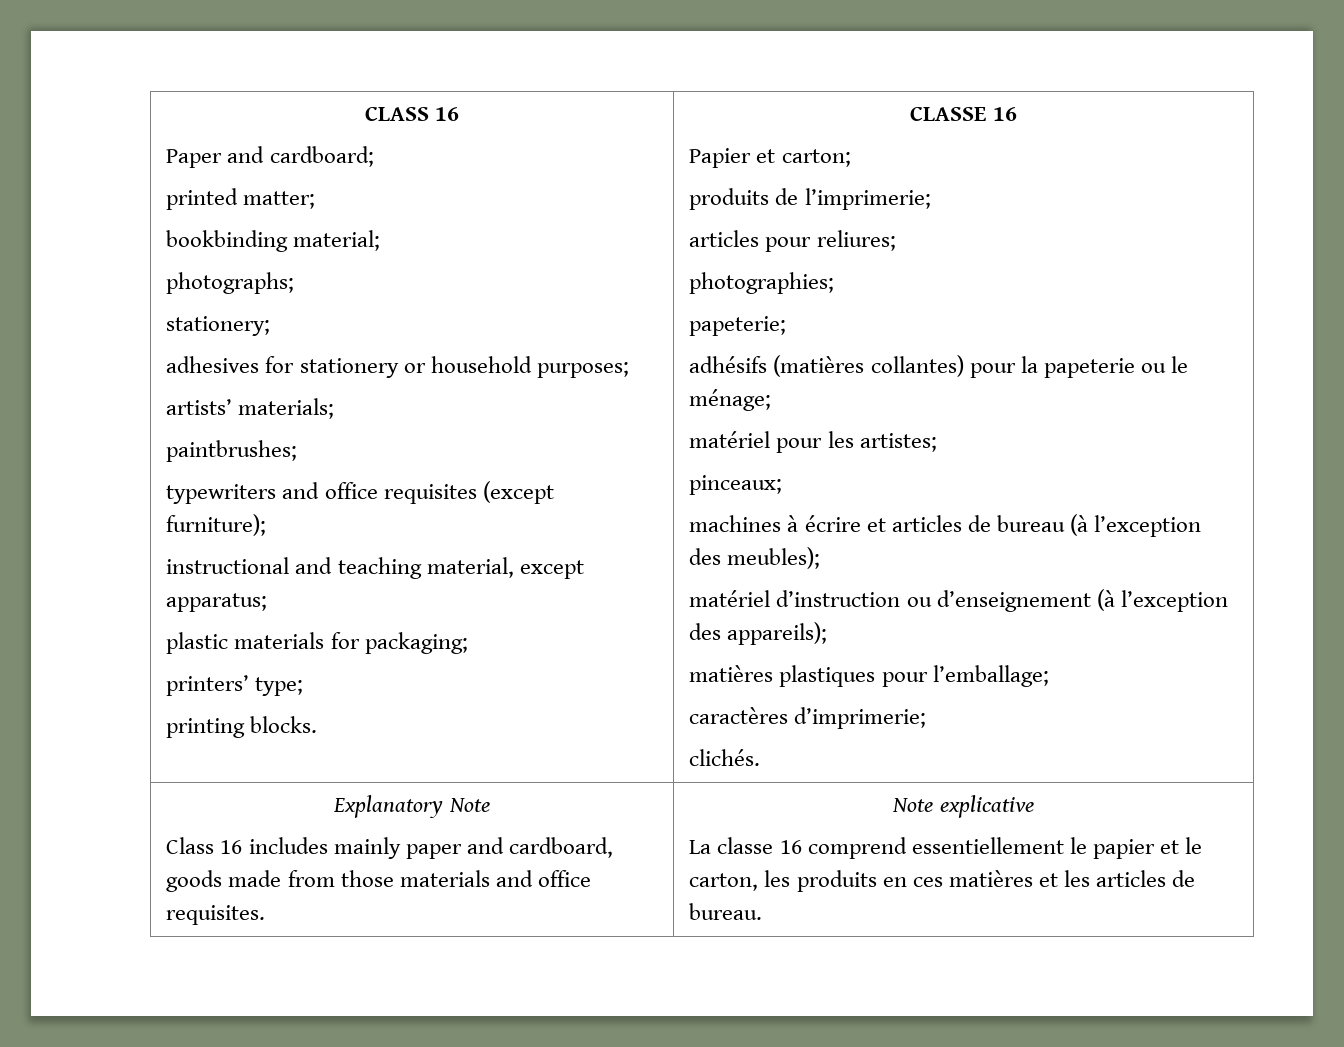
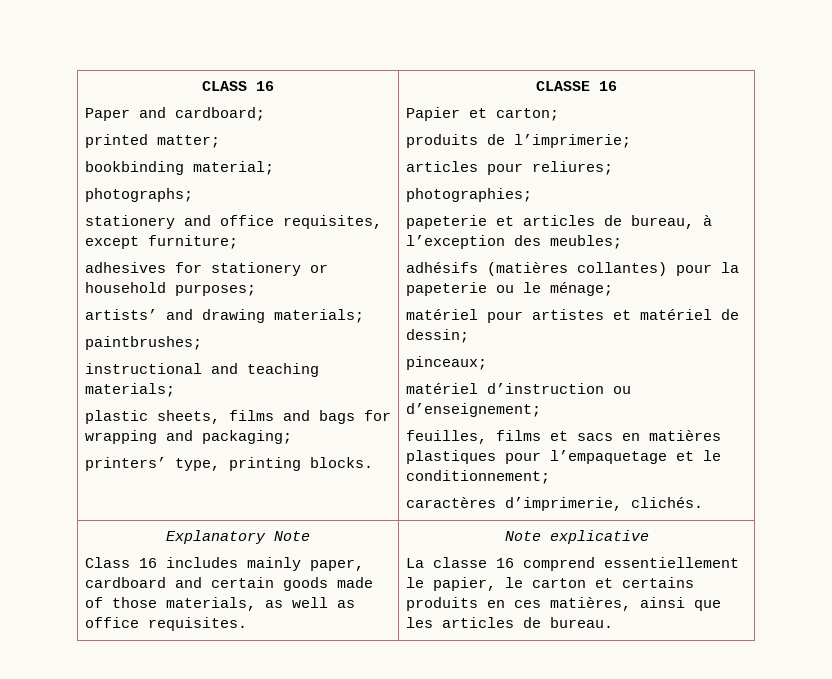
- stationery;
+ stationery and office requisites, except furniture;
- artists’ materials;
+ artists’ and drawing materials;
- typewriters and office requisites (except furniture);
- instructional and teaching material, except apparatus;
- plastic materials for packaging;
+ instructional and teaching materials;
+ plastic sheets, films and bags for wrapping and packaging;
- printers’ type;
- printing blocks.
+ printers’ type, printing blocks.
- papeterie;
+ papeterie et articles de bureau, à l’exception des meubles;
- matériel pour les artistes;
+ matériel pour artistes et matériel de dessin;
  pinceaux;
- machines à écrire et articles de bureau (à l’exception des meubles);
- matériel d’instruction ou d’enseignement (à l’exception des appareils);
- matières plastiques pour l’emballage;
+ matériel d’instruction ou d’enseignement;
+ feuilles, films et sacs en matières plastiques pour l’empaquetage et le conditionnement;
- caractères d’imprimerie;
- clichés.
+ caractères d’imprimerie, clichés.
- Class 16 includes mainly paper and cardboard, goods made from those materials and office requisites.
+ Class 16 includes mainly paper, cardboard and certain goods made of those materials, as well as office requisites.
- La classe 16 comprend essentiellement le papier et le carton, les produits en ces matières et les articles de bureau.
+ La classe 16 comprend essentiellement le papier, le carton et certains produits en ces matières, ainsi que les articles de bureau.

